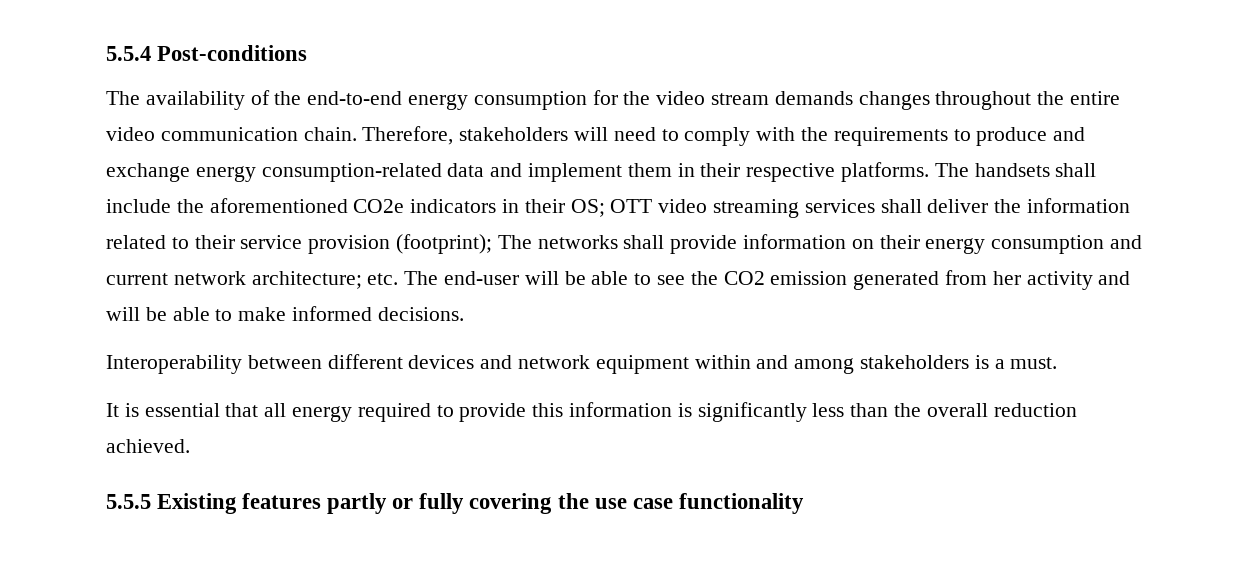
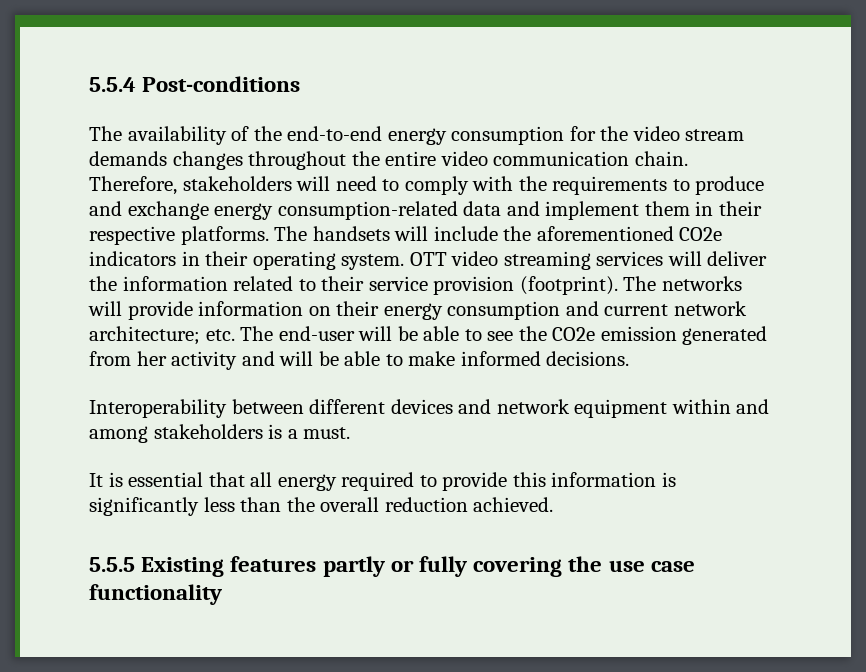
- The handsets shall include the aforementioned CO2e indicators in their OS; OTT video streaming services shall deliver the information related to their service provision (footprint); The networks shall provide information on their energy consumption and current network architecture; etc. The end-user will be able to see the CO2 emission generated from her activity and will be able to make informed decisions.
+ The handsets will include the aforementioned CO2e indicators in their operating system. OTT video streaming services will deliver the information related to their service provision (footprint). The networks will provide information on their energy consumption and current network architecture; etc. The end-user will be able to see the CO2e emission generated from her activity and will be able to make informed decisions.

